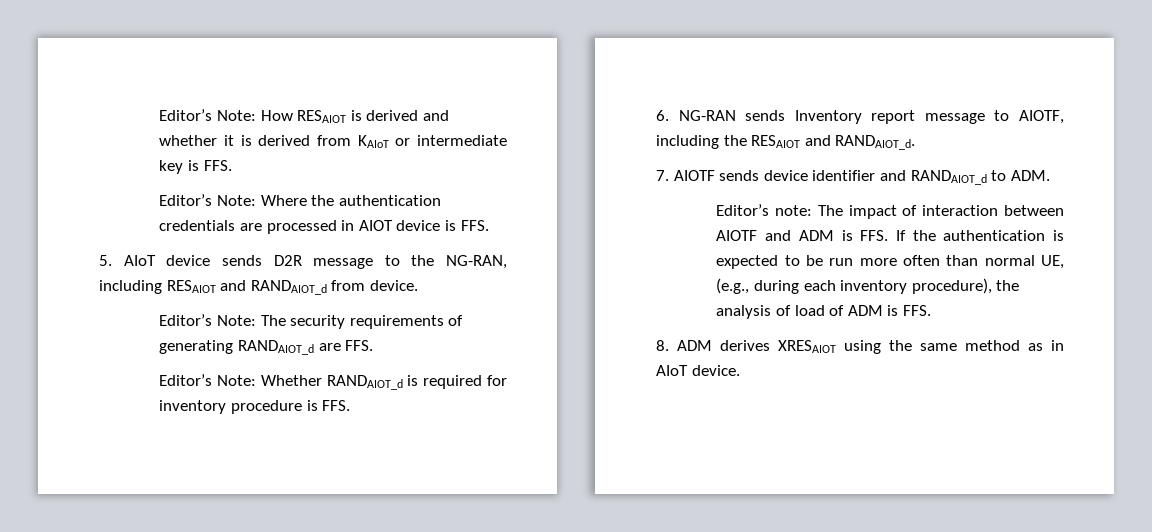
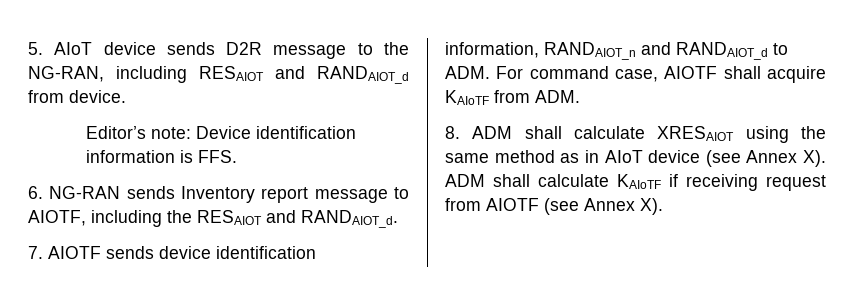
- Editor’s Note: How RESAIOT is derived and whether it is derived from KAIoT or intermediate key is FFS.
- Editor’s Note: Where the authentication credentials are processed in AIOT device is FFS.
- Editor’s Note: The security requirements of generating RANDAIOT_d are FFS.
- Editor’s Note: Whether RANDAIOT_d is required for inventory procedure is FFS.
+ Editor’s note: Device identification information is FFS.
- 7. AIOTF sends device identifier and RANDAIOT_d to ADM.
- Editor’s note: The impact of interaction between AIOTF and ADM is FFS. If the authentication is expected to be run more often than normal UE, (e.g., during each inventory procedure), the analysis of load of ADM is FFS.
+ 7. AIOTF sends device identification information, RANDAIOT_n and RANDAIOT_d to ADM. For command case, AIOTF shall acquire KAIoTF from ADM.
- 8. ADM derives XRESAIOT using the same method as in AIoT device.
+ 8. ADM shall calculate XRESAIOT using the same method as in AIoT device (see Annex X). ADM shall calculate KAIoTF if receiving request from AIOTF (see Annex X).

